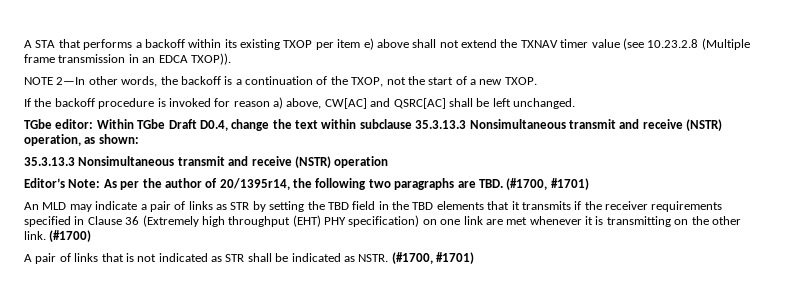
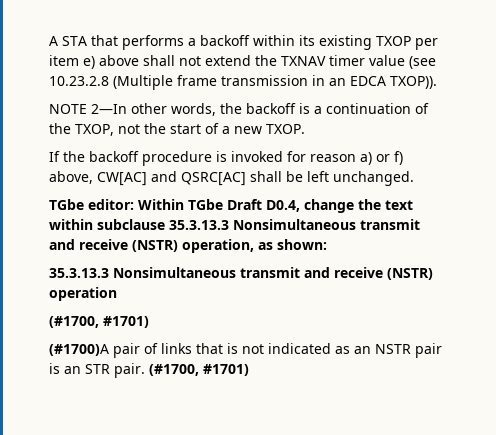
- If the backoff procedure is invoked for reason a) above, CW[AC] and QSRC[AC] shall be left unchanged.
+ If the backoff procedure is invoked for reason a) or f) above, CW[AC] and QSRC[AC] shall be left unchanged.
  35.3.13.3 Nonsimultaneous transmit and receive (NSTR) operation
- Editor’s Note: As per the author of 20/1395r14, the following two paragraphs are TBD. (#1700, #1701)
- An MLD may indicate a pair of links as STR by setting the TBD field in the TBD elements that it transmits if the receiver requirements specified in Clause 36 (Extremely high throughput (EHT) PHY specification) on one link are met whenever it is transmitting on the other link. (#1700)
- A pair of links that is not indicated as STR shall be indicated as NSTR.
+ (#1700, #1701)
+ (#1700)A pair of links that is not indicated as an NSTR pair is an STR pair.

